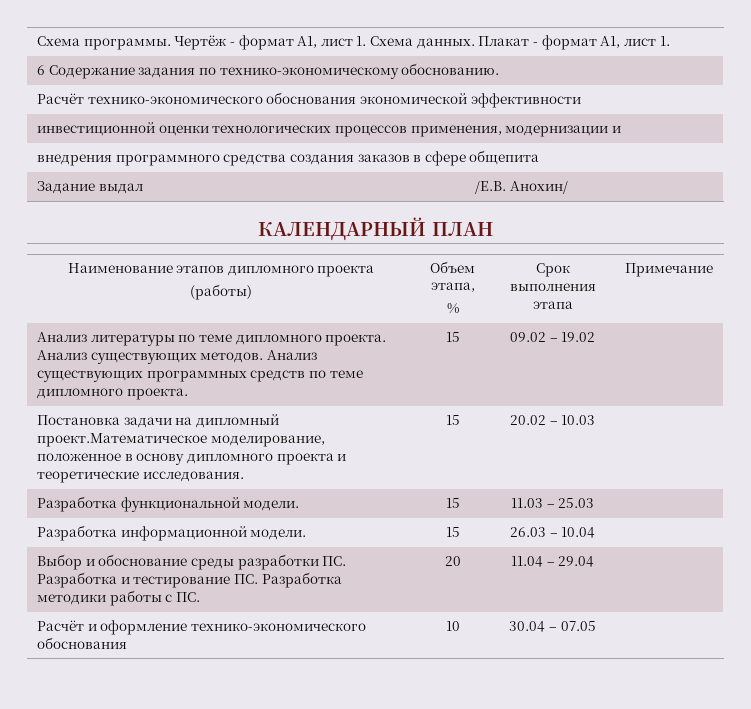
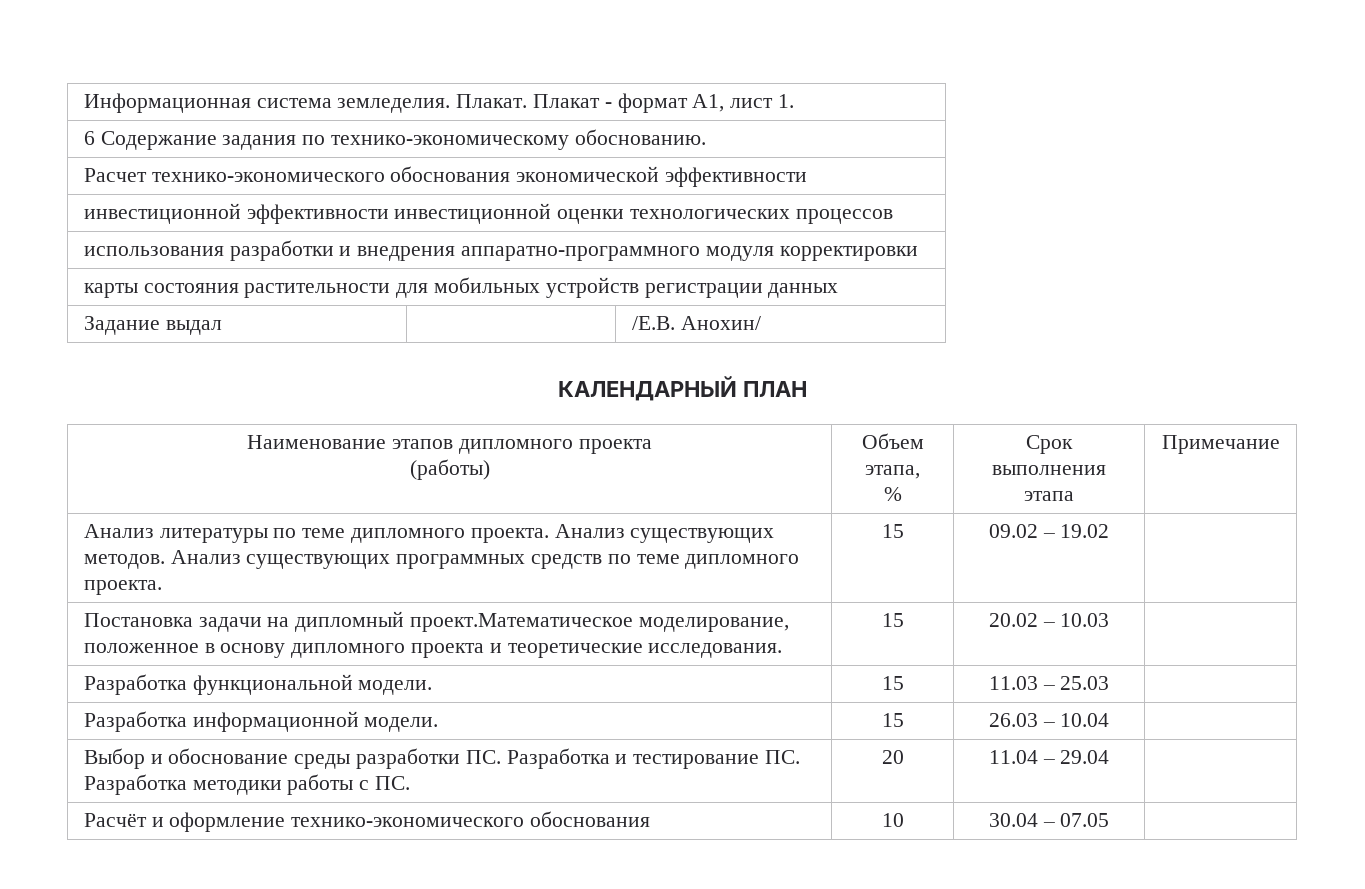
- Схема программы. Чертёж - формат А1, лист 1. Схема данных. Плакат - формат А1, лист 1.
+ Информационная система земледелия. Плакат. Плакат - формат А1, лист 1.
- Расчёт технико-экономического обоснования экономической эффективности
+ Расчет технико-экономического обоснования экономической эффективности
- инвестиционной оценки технологических процессов применения, модернизации и
- внедрения программного средства создания заказов в сфере общепита
+ инвестиционной эффективности инвестиционной оценки технологических процессов
+ использования разработки и внедрения аппаратно-программного модуля корректировки
+ карты состояния растительности для мобильных устройств регистрации данных

